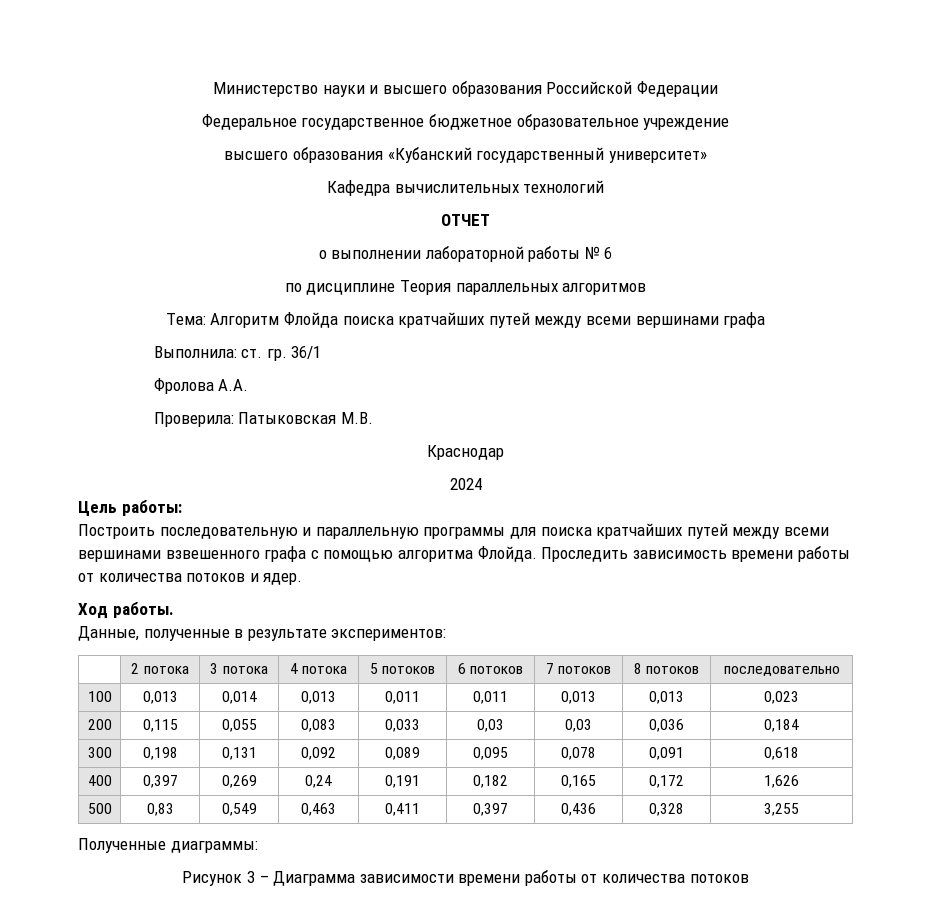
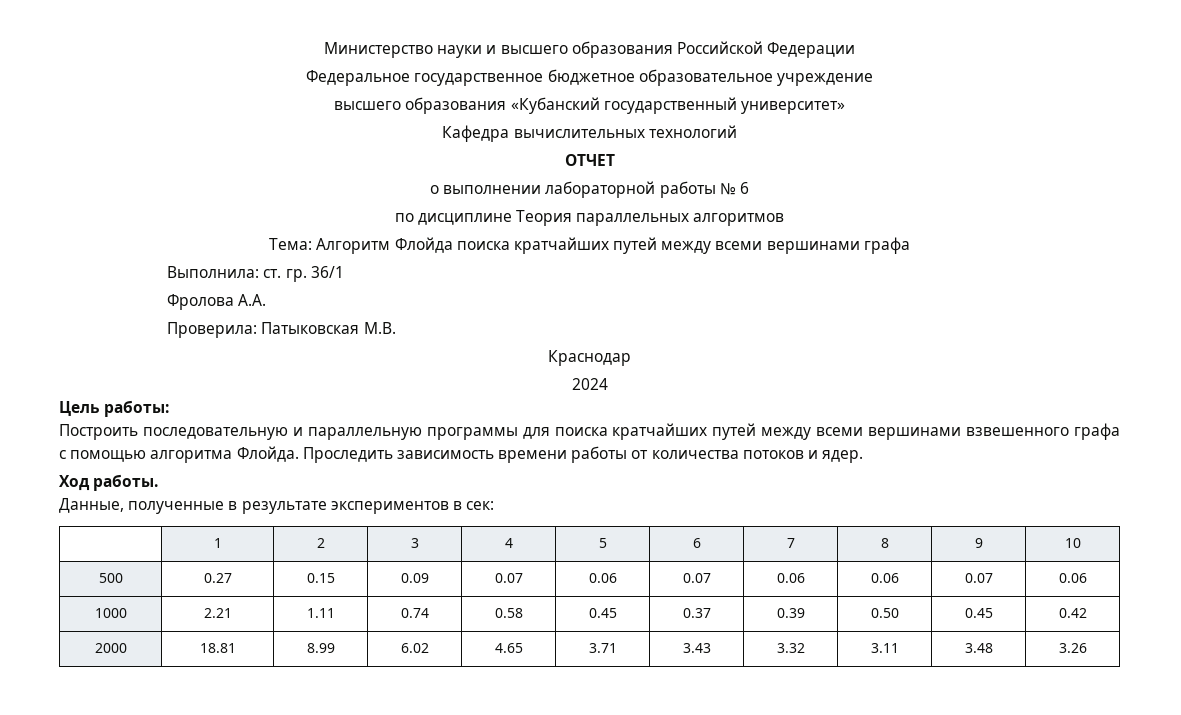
- Данные, полученные в результате экспериментов:
- | 2 потока | 3 потока | 4 потока | 5 потоков | 6 потоков | 7 потоков | 8 потоков | последовательно
- 100 | 0,013 | 0,014 | 0,013 | 0,011 | 0,011 | 0,013 | 0,013 | 0,023
- 200 | 0,115 | 0,055 | 0,083 | 0,033 | 0,03 | 0,03 | 0,036 | 0,184
- 300 | 0,198 | 0,131 | 0,092 | 0,089 | 0,095 | 0,078 | 0,091 | 0,618
- 400 | 0,397 | 0,269 | 0,24 | 0,191 | 0,182 | 0,165 | 0,172 | 1,626
- 500 | 0,83 | 0,549 | 0,463 | 0,411 | 0,397 | 0,436 | 0,328 | 3,255
- Полученные диаграммы:
- Рисунок 3 – Диаграмма зависимости времени работы от количества потоков
+ Данные, полученные в результате экспериментов в сек:
+ | 1 | 2 | 3 | 4 | 5 | 6 | 7 | 8 | 9 | 10
+ 500 | 0.27 | 0.15 | 0.09 | 0.07 | 0.06 | 0.07 | 0.06 | 0.06 | 0.07 | 0.06
+ 1000 | 2.21 | 1.11 | 0.74 | 0.58 | 0.45 | 0.37 | 0.39 | 0.50 | 0.45 | 0.42
+ 2000 | 18.81 | 8.99 | 6.02 | 4.65 | 3.71 | 3.43 | 3.32 | 3.11 | 3.48 | 3.26

